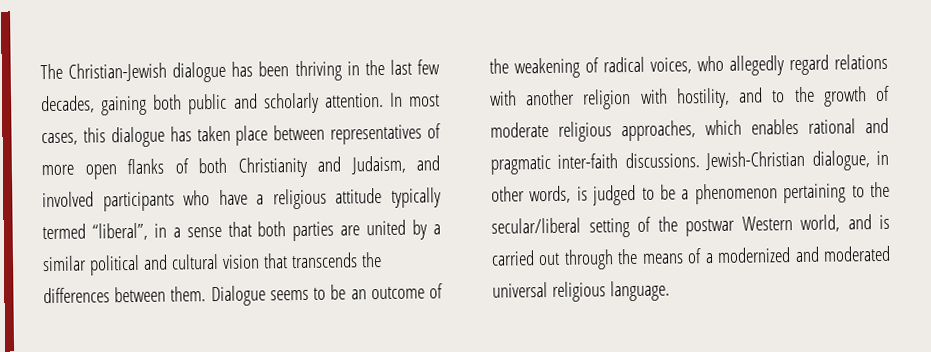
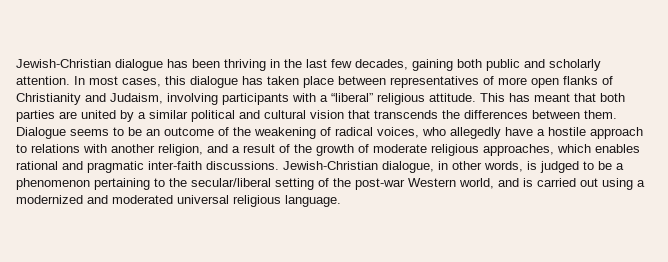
- The Christian-Jewish dialogue has been thriving in the last few decades, gaining both public and scholarly attention.
+ Jewish-Christian dialogue has been thriving in the last few decades, gaining both public and scholarly attention.
- In most cases, this dialogue has taken place between representatives of more open flanks of both Christianity and Judaism, and involved participants who have a religious attitude typically termed “liberal”, in a sense that both parties are united by a similar political and cultural vision that transcends the differences between them.
+ In most cases, this dialogue has taken place between representatives of more open flanks of Christianity and Judaism, involving participants with a “liberal” religious attitude. This has meant that both parties are united by a similar political and cultural vision that transcends the differences between them.
- Dialogue seems to be an outcome of the weakening of radical voices, who allegedly regard relations with another religion with hostility, and to the growth of moderate religious approaches, which enables rational and pragmatic inter-faith discussions.
+ Dialogue seems to be an outcome of the weakening of radical voices, who allegedly have a hostile approach to relations with another religion, and a result of the growth of moderate religious approaches, which enables rational and pragmatic inter-faith discussions.
- Jewish-Christian dialogue, in other words, is judged to be a phenomenon pertaining to the secular/liberal setting of the postwar Western world, and is carried out through the means of a modernized and moderated universal religious language.
+ Jewish-Christian dialogue, in other words, is judged to be a phenomenon pertaining to the secular/liberal setting of the post-war Western world, and is carried out using a modernized and moderated universal religious language.

